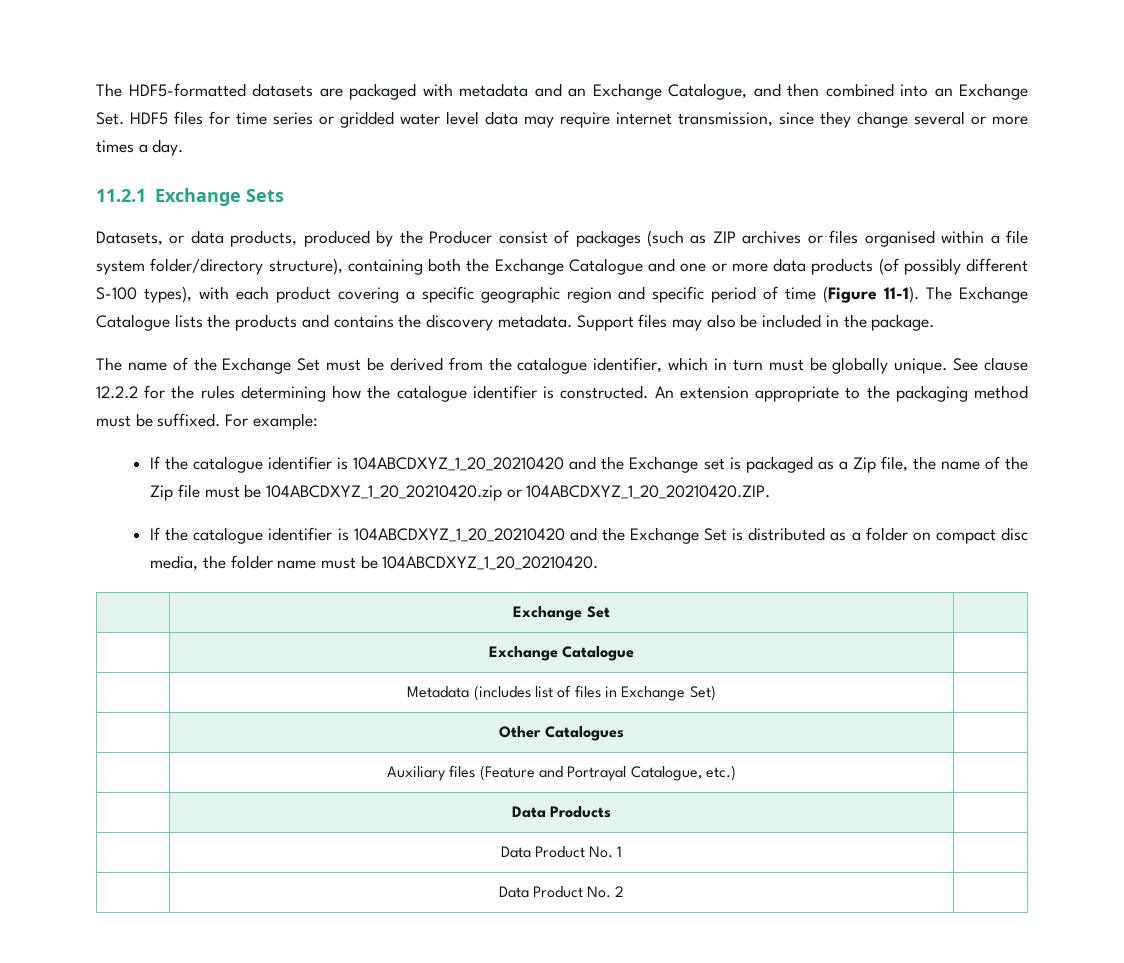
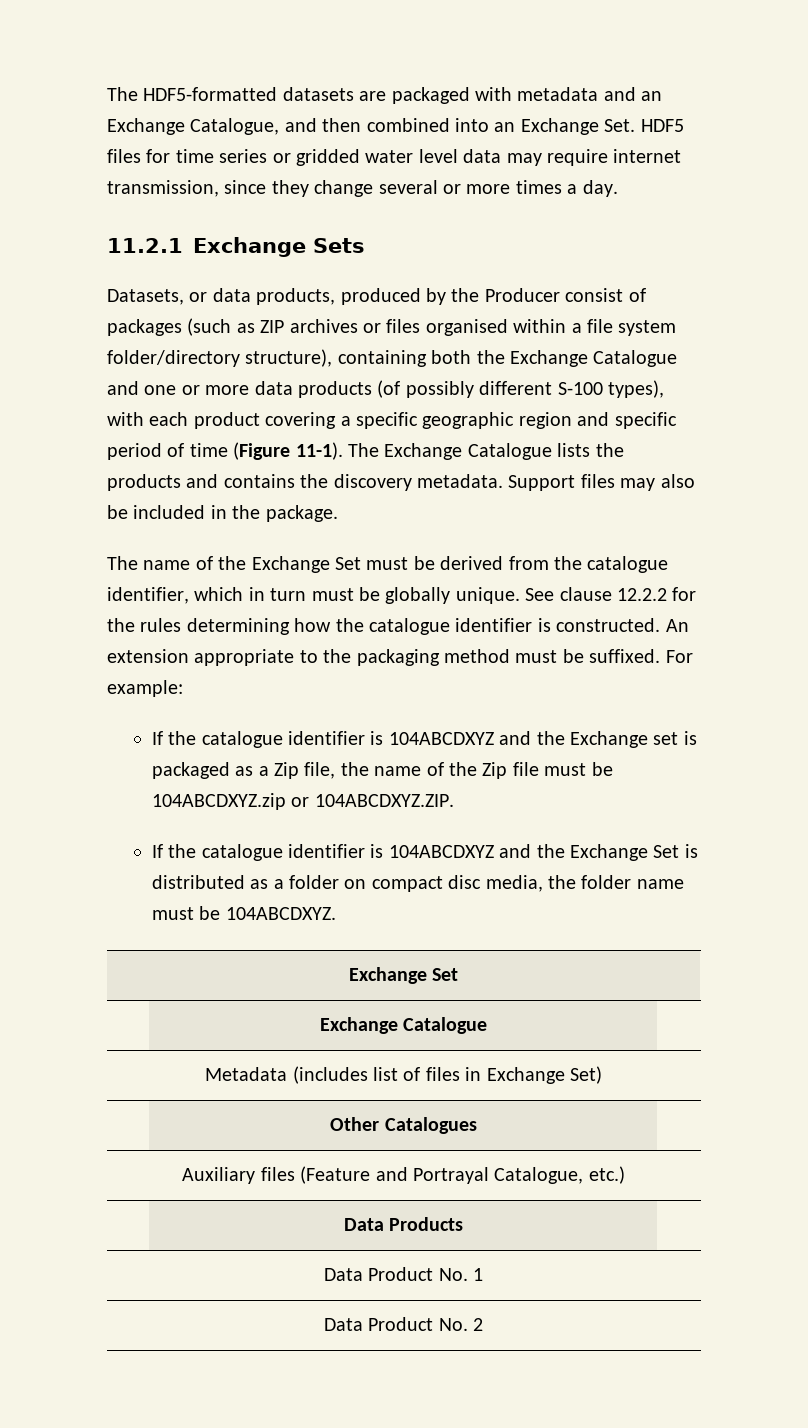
- If the catalogue identifier is 104ABCDXYZ_1_20_20210420 and the Exchange set is packaged as a Zip file, the name of the Zip file must be 104ABCDXYZ_1_20_20210420.zip or 104ABCDXYZ_1_20_20210420.ZIP.
- If the catalogue identifier is 104ABCDXYZ_1_20_20210420 and the Exchange Set is distributed as a folder on compact disc media, the folder name must be 104ABCDXYZ_1_20_20210420.
+ If the catalogue identifier is 104ABCDXYZ and the Exchange set is packaged as a Zip file, the name of the Zip file must be 104ABCDXYZ.zip or 104ABCDXYZ.ZIP.
+ If the catalogue identifier is 104ABCDXYZ and the Exchange Set is distributed as a folder on compact disc media, the folder name must be 104ABCDXYZ.

